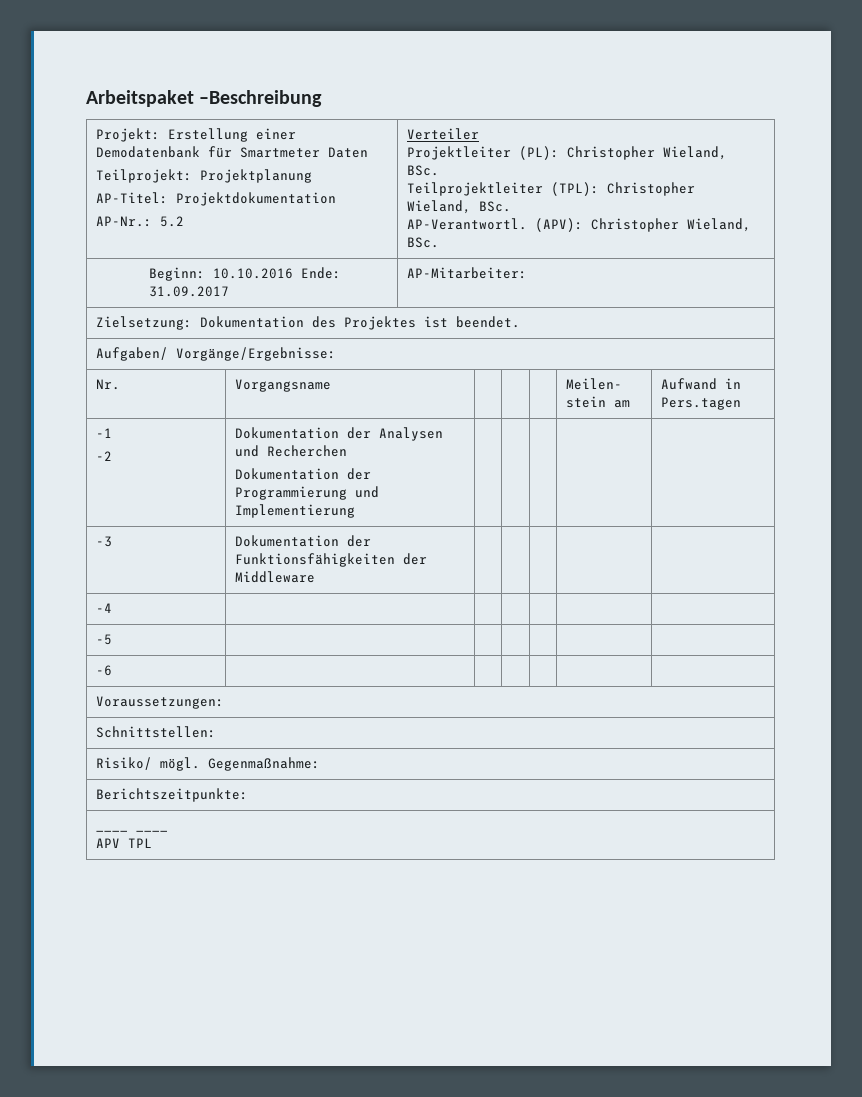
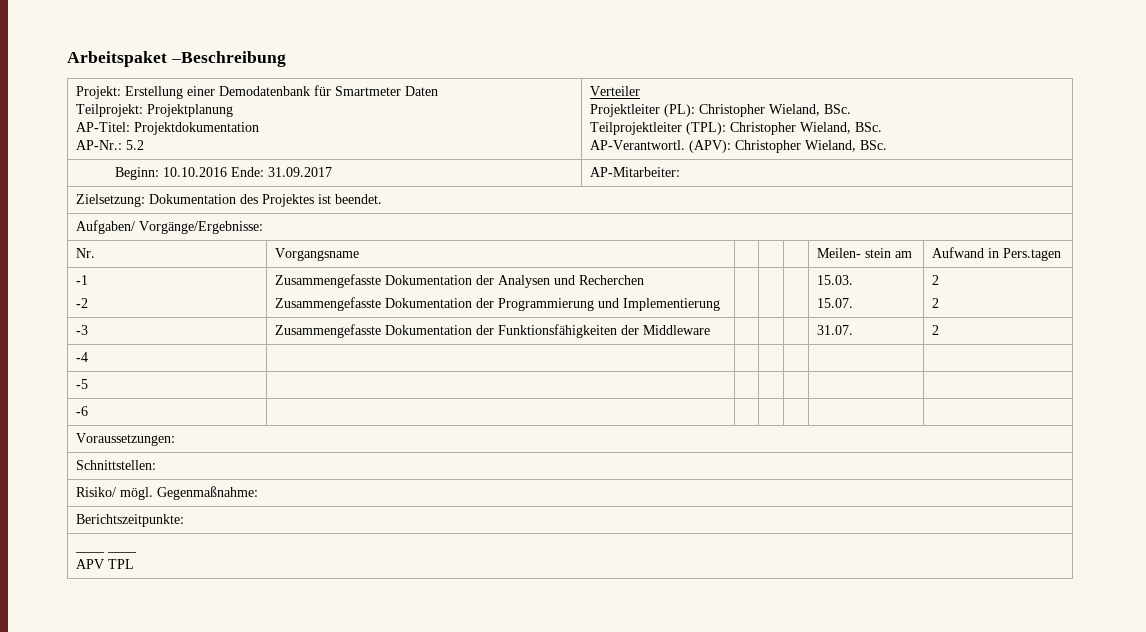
  -1
- -2 | Dokumentation der Analysen und Recherchen
- Dokumentation der Programmierung und Implementierung | | | | |
+ -2 | Zusammengefasste Dokumentation der Analysen und Recherchen
+ Zusammengefasste Dokumentation der Programmierung und Implementierung | | | | 15.03.
+ 15.07. | 2
+ 2
- -3 | Dokumentation der Funktionsfähigkeiten der Middleware | | | | |
+ -3 | Zusammengefasste Dokumentation der Funktionsfähigkeiten der Middleware | | | | 31.07. | 2

